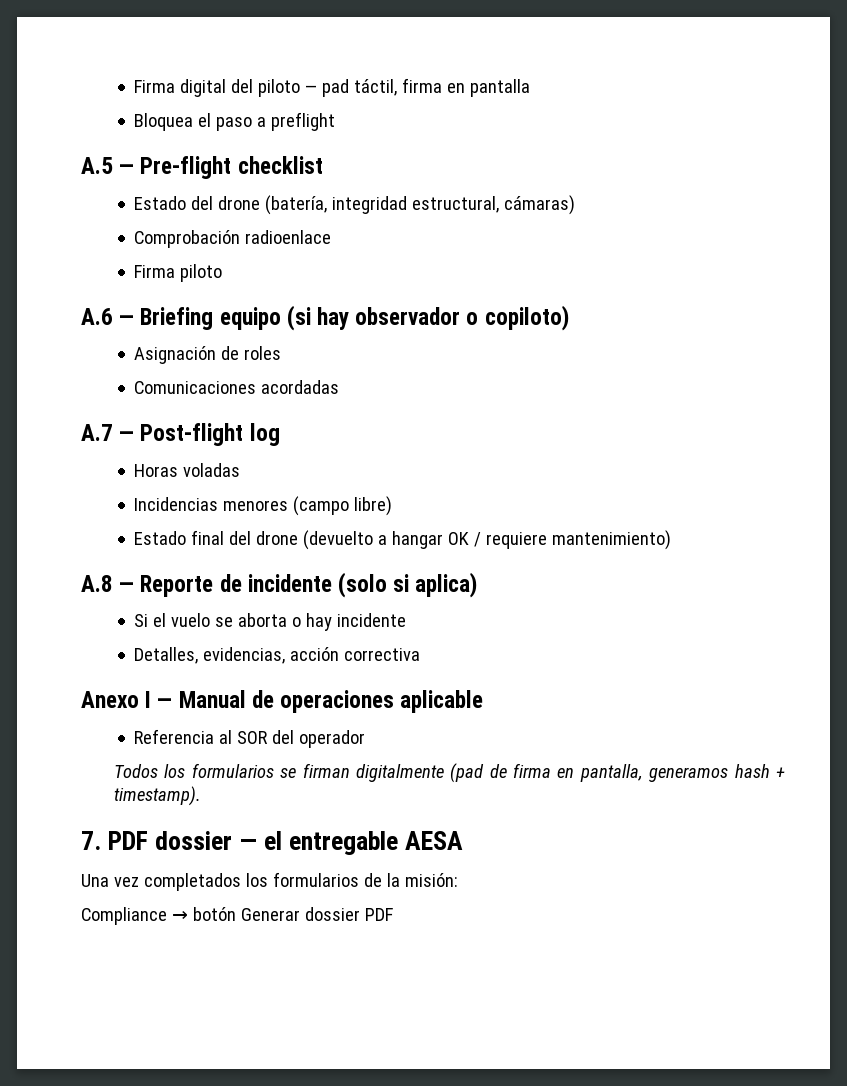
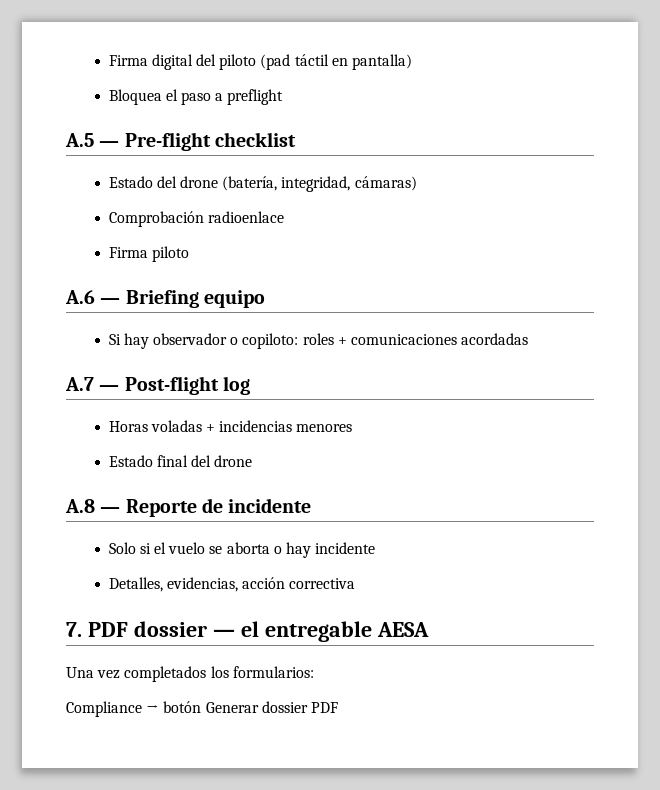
- Firma digital del piloto — pad táctil, firma en pantalla
+ Firma digital del piloto (pad táctil en pantalla)
- Estado del drone (batería, integridad estructural, cámaras)
+ Estado del drone (batería, integridad, cámaras)
- A.6 — Briefing equipo (si hay observador o copiloto)
- Asignación de roles
- Comunicaciones acordadas
+ A.6 — Briefing equipo
+ Si hay observador o copiloto: roles + comunicaciones acordadas
- Horas voladas
- Incidencias menores (campo libre)
+ Horas voladas + incidencias menores
- Estado final del drone (devuelto a hangar OK / requiere mantenimiento)
+ Estado final del drone
- A.8 — Reporte de incidente (solo si aplica)
- Si el vuelo se aborta o hay incidente
+ A.8 — Reporte de incidente
+ Solo si el vuelo se aborta o hay incidente
- Anexo I — Manual de operaciones aplicable
- Referencia al SOR del operador
- Todos los formularios se firman digitalmente (pad de firma en pantalla, generamos hash + timestamp).
- Una vez completados los formularios de la misión:
+ Una vez completados los formularios:

